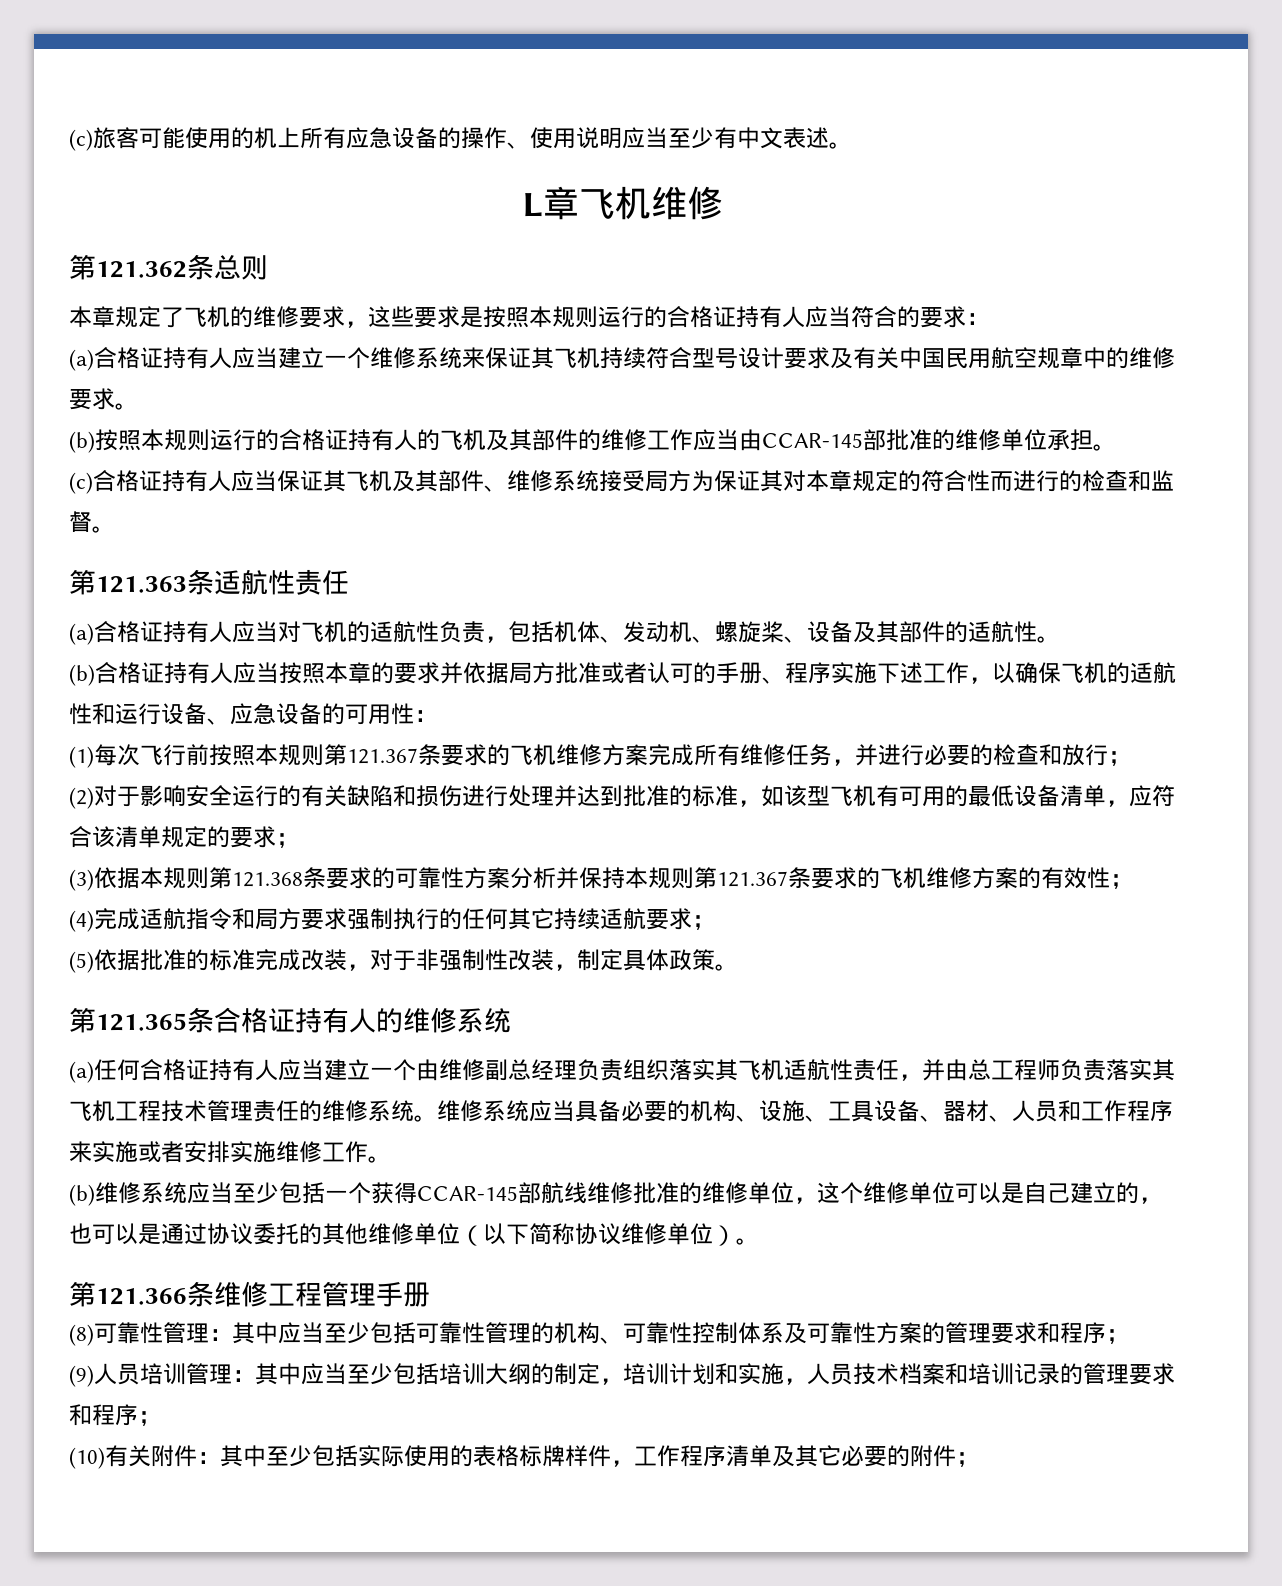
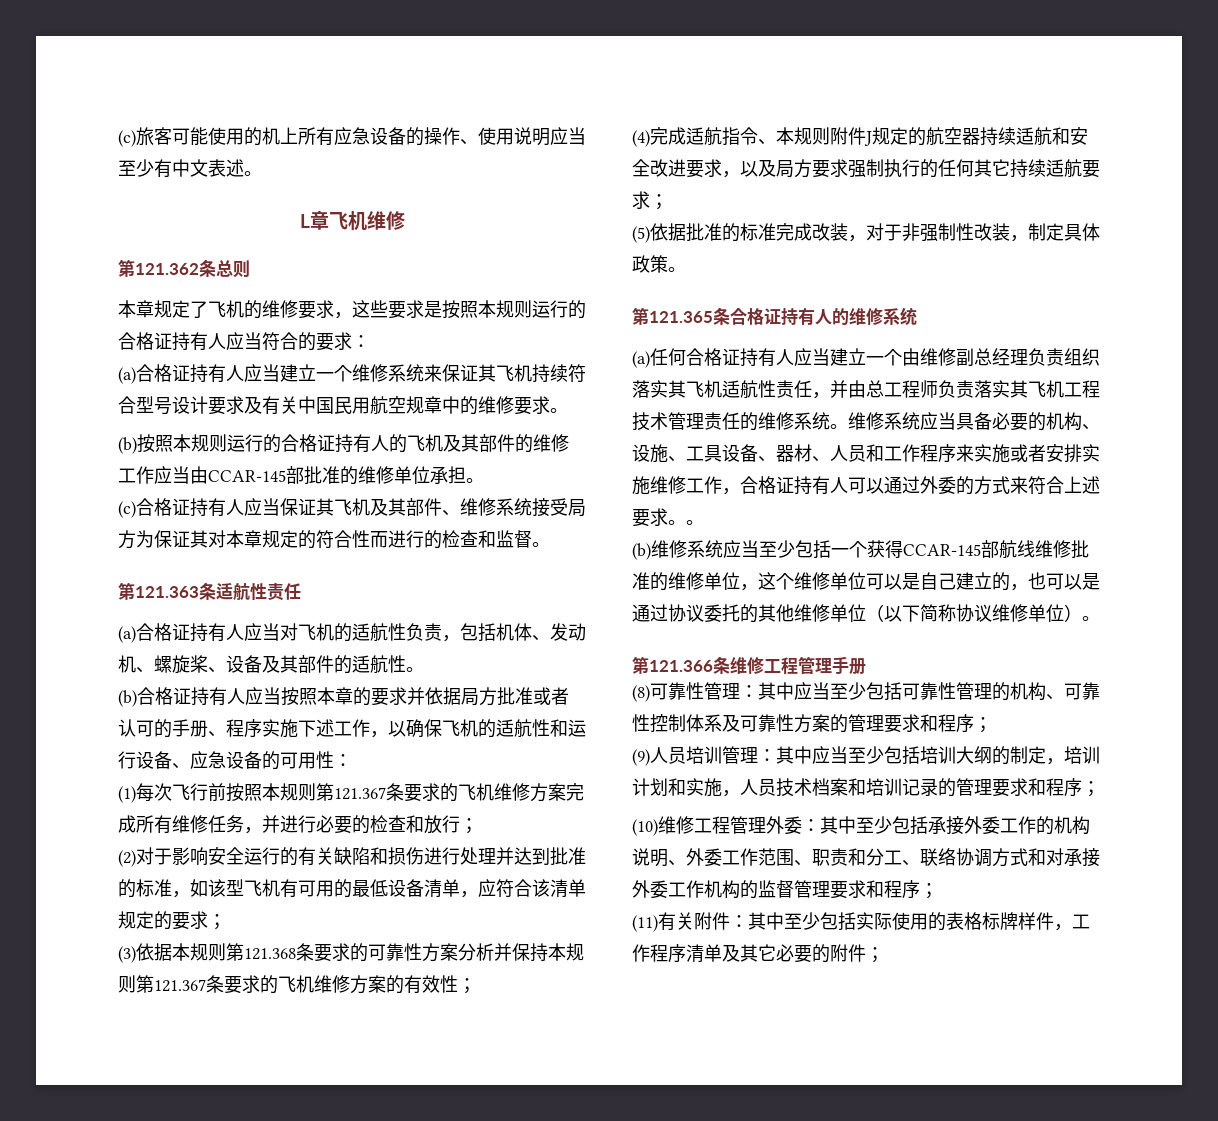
- (4)完成适航指令和局方要求强制执行的任何其它持续适航要求；
+ (4)完成适航指令、本规则附件J规定的航空器持续适航和安全改进要求，以及局方要求强制执行的任何其它持续适航要求；
- 维修系统应当具备必要的机构、设施、工具设备、器材、人员和工作程序来实施或者安排实施维修工作。
+ 维修系统应当具备必要的机构、设施、工具设备、器材、人员和工作程序来实施或者安排实施维修工作，合格证持有人可以通过外委的方式来符合上述要求。。
- (10)有关附件：其中至少包括实际使用的表格标牌样件，工作程序清单及其它必要的附件；
+ (10)维修工程管理外委：其中至少包括承接外委工作的机构说明、外委工作范围、职责和分工、联络协调方式和对承接外委工作机构的监督管理要求和程序；
+ (11)有关附件：其中至少包括实际使用的表格标牌样件，工作程序清单及其它必要的附件；

